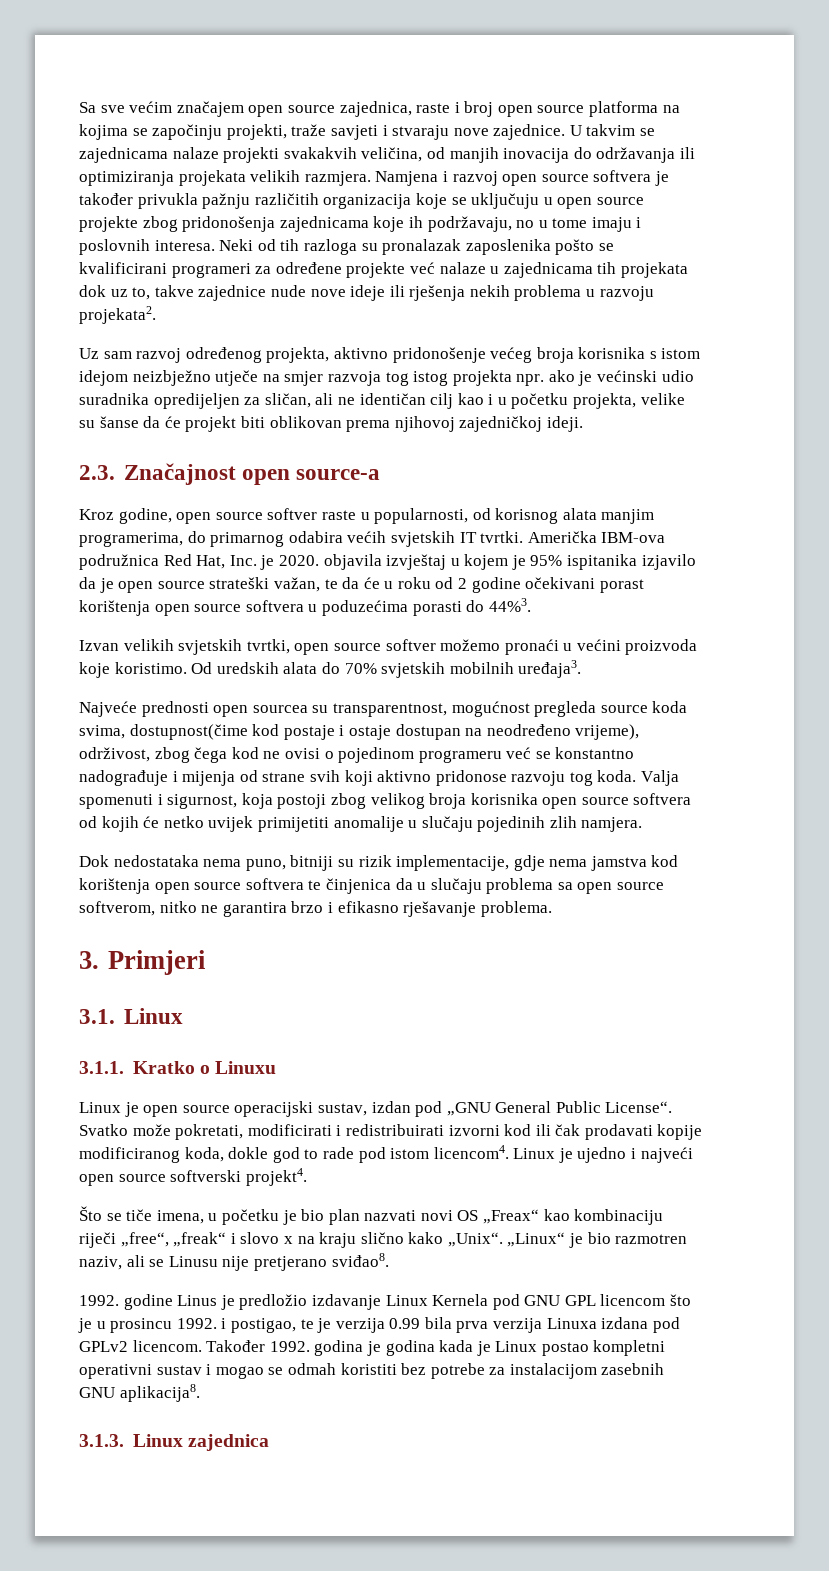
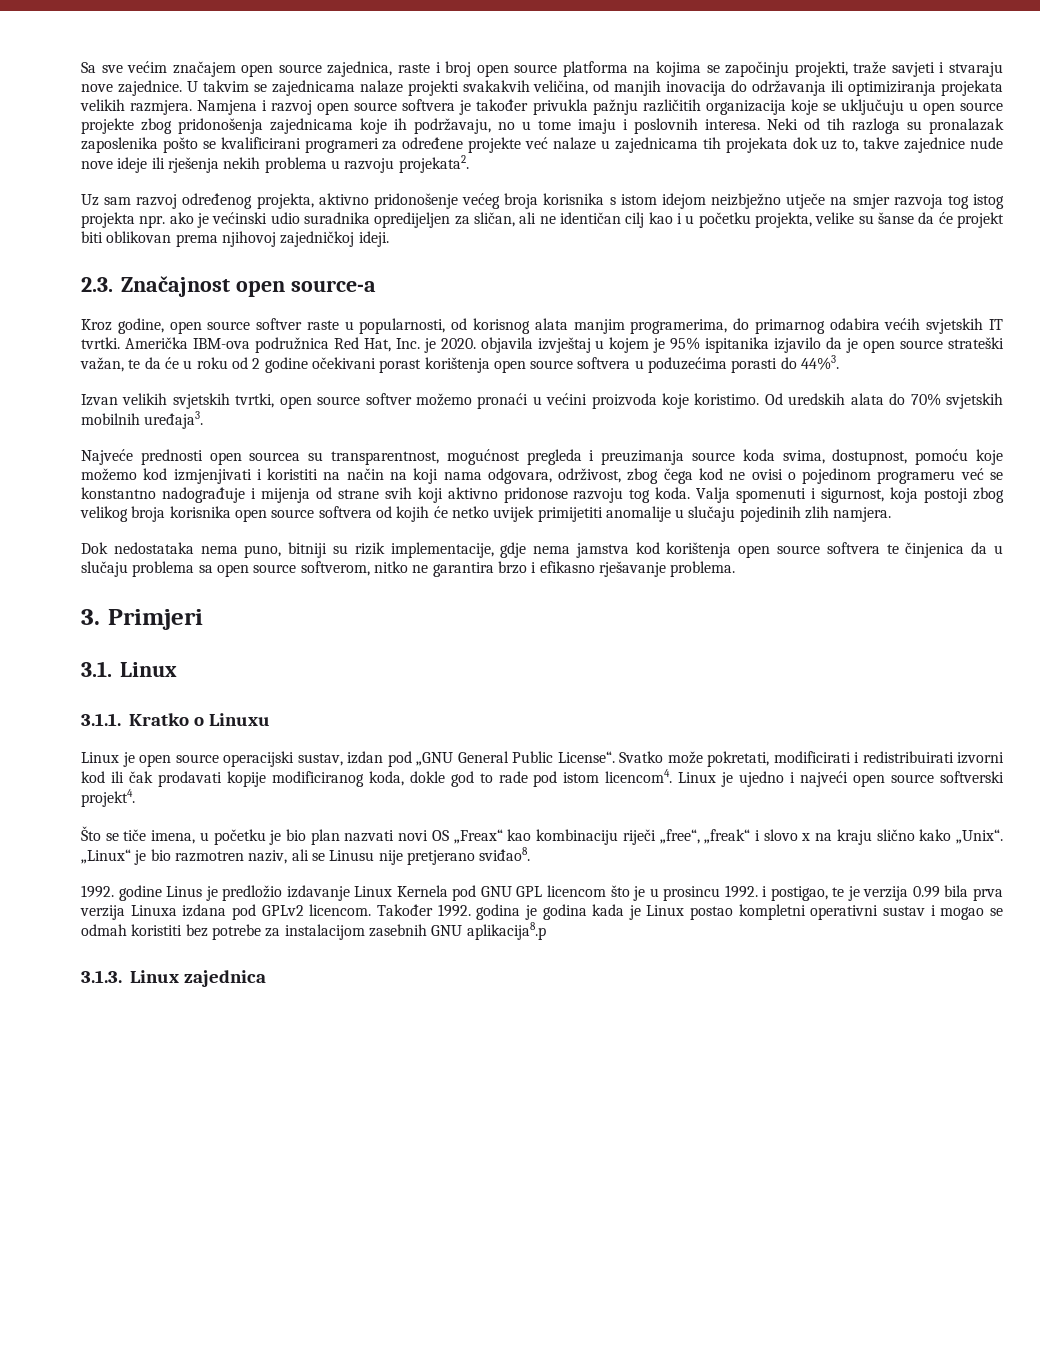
- Najveće prednosti open sourcea su transparentnost, mogućnost pregleda source koda svima, dostupnost(čime kod postaje i ostaje dostupan na neodređeno vrijeme), održivost, zbog čega kod ne ovisi o pojedinom programeru već se konstantno nadograđuje i mijenja od strane svih koji aktivno pridonose razvoju tog koda.
+ Najveće prednosti open sourcea su transparentnost, mogućnost pregleda i preuzimanja source koda svima, dostupnost, pomoću koje možemo kod izmjenjivati i koristiti na način na koji nama odgovara, održivost, zbog čega kod ne ovisi o pojedinom programeru već se konstantno nadograđuje i mijenja od strane svih koji aktivno pridonose razvoju tog koda.
- Također 1992. godina je godina kada je Linux postao kompletni operativni sustav i mogao se odmah koristiti bez potrebe za instalacijom zasebnih GNU aplikacija8.
+ Također 1992. godina je godina kada je Linux postao kompletni operativni sustav i mogao se odmah koristiti bez potrebe za instalacijom zasebnih GNU aplikacija8.p

